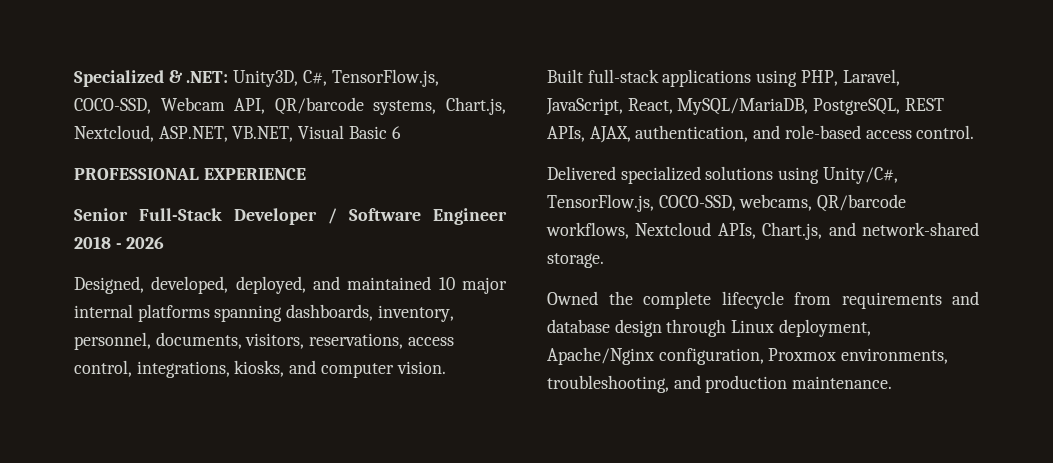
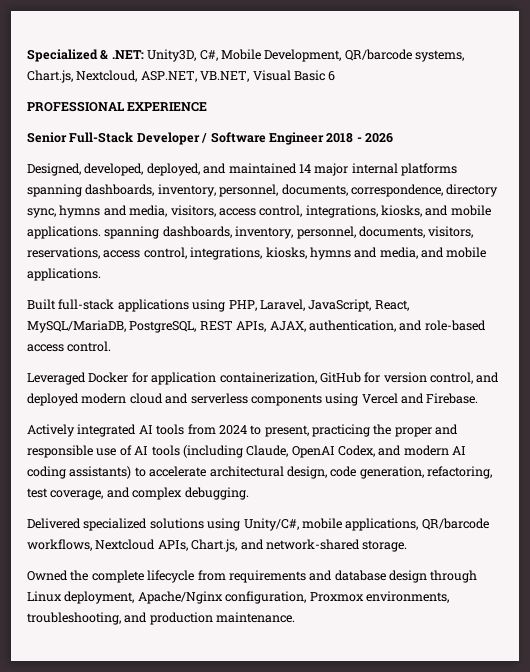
- Specialized & .NET: Unity3D, C#, TensorFlow.js, COCO-SSD, Webcam API, QR/barcode systems, Chart.js, Nextcloud, ASP.NET, VB.NET, Visual Basic 6
+ Specialized & .NET: Unity3D, C#, Mobile Development, QR/barcode systems, Chart.js, Nextcloud, ASP.NET, VB.NET, Visual Basic 6
- Designed, developed, deployed, and maintained 10 major internal platforms spanning dashboards, inventory, personnel, documents, visitors, reservations, access control, integrations, kiosks, and computer vision.
+ Designed, developed, deployed, and maintained 14 major internal platforms spanning dashboards, inventory, personnel, documents, correspondence, directory sync, hymns and media, visitors, access control, integrations, kiosks, and mobile applications. spanning dashboards, inventory, personnel, documents, visitors, reservations, access control, integrations, kiosks, hymns and media, and mobile applications.
+ Leveraged Docker for application containerization, GitHub for version control, and deployed modern cloud and serverless components using Vercel and Firebase.
+ Actively integrated AI tools from 2024 to present, practicing the proper and responsible use of AI tools (including Claude, OpenAI Codex, and modern AI coding assistants) to accelerate architectural design, code generation, refactoring, test coverage, and complex debugging.
- Delivered specialized solutions using Unity/C#, TensorFlow.js, COCO-SSD, webcams, QR/barcode workflows, Nextcloud APIs, Chart.js, and network-shared storage.
+ Delivered specialized solutions using Unity/C#, mobile applications, QR/barcode workflows, Nextcloud APIs, Chart.js, and network-shared storage.

